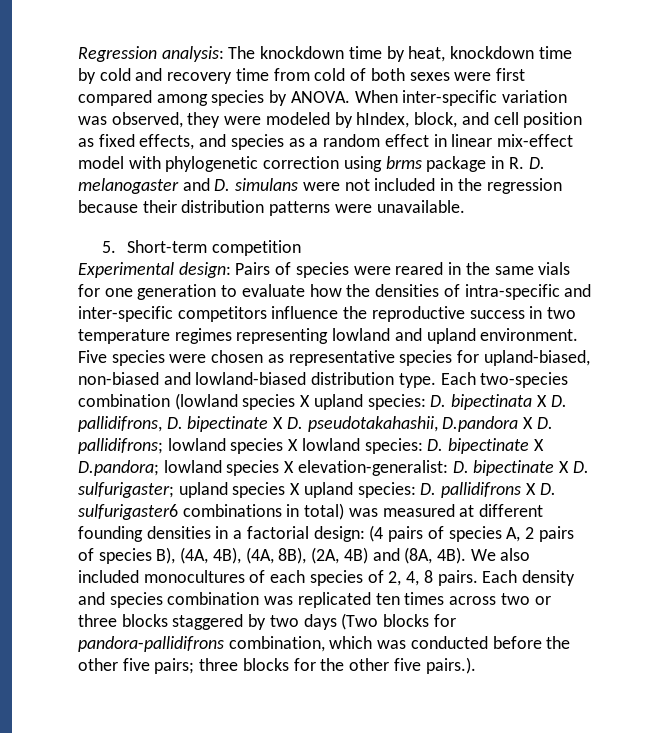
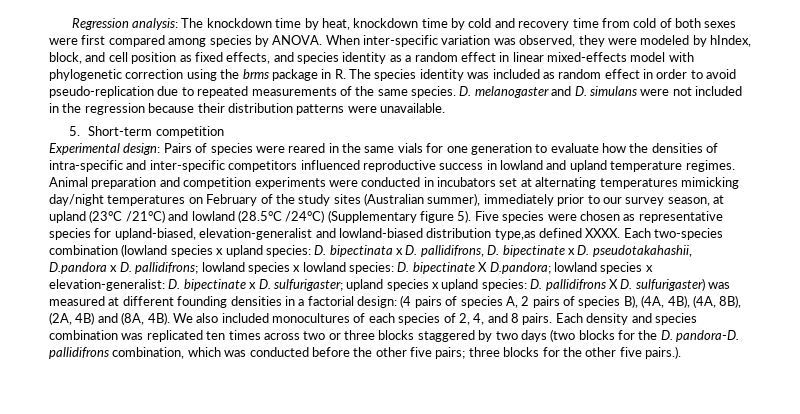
- When inter-specific variation was observed, they were modeled by hIndex, block, and cell position as fixed effects, and species as a random effect in linear mix-effect model with phylogenetic correction using brms package in R. D. melanogaster and D. simulans were not included in the regression because their distribution patterns were unavailable.
+ When inter-specific variation was observed, they were modeled by hIndex, block, and cell position as fixed effects, and species identity as a random effect in linear mixed-effects model with phylogenetic correction using the brms package in R. The species identity was included as random effect in order to avoid pseudo-replication due to repeated measurements of the same species. D. melanogaster and D. simulans were not included in the regression because their distribution patterns were unavailable.
- Experimental design: Pairs of species were reared in the same vials for one generation to evaluate how the densities of intra-specific and inter-specific competitors influence the reproductive success in two temperature regimes representing lowland and upland environment.
+ Experimental design: Pairs of species were reared in the same vials for one generation to evaluate how the densities of intra-specific and inter-specific competitors influenced reproductive success in lowland and upland temperature regimes. Animal preparation and competition experiments were conducted in incubators set at alternating temperatures mimicking day/night temperatures on February of the study sites (Australian summer), immediately prior to our survey season, at upland (23°C /21°C) and lowland (28.5°C /24°C) (Supplementary figure 5).
- Five species were chosen as representative species for upland-biased, non-biased and lowland-biased distribution type.
+ Five species were chosen as representative species for upland-biased, elevation-generalist and lowland-biased distribution type,as defined XXXX.
- Each two-species combination (lowland species X upland species:
+ Each two-species combination (lowland species x upland species:
- D. bipectinata X D. pallidifrons, D. bipectinate X D. pseudotakahashii, D.pandora X D. pallidifrons;
+ D. bipectinata x D. pallidifrons, D. bipectinate x D. pseudotakahashii, D.pandora x D. pallidifrons;
- lowland species X lowland species:
+ lowland species x lowland species:
- lowland species X elevation-generalist:
+ lowland species x elevation-generalist:
- D. bipectinate X D. sulfurigaster;
+ D. bipectinate x D. sulfurigaster;
- upland species X upland species:
+ upland species x upland species:
- D. pallidifrons X D. sulfurigaster6 combinations in total) was measured at different founding densities in a factorial design:
+ D. pallidifrons X D. sulfurigaster) was measured at different founding densities in a factorial design:
- We also included monocultures of each species of 2, 4, 8 pairs.
+ We also included monocultures of each species of 2, 4, and 8 pairs.
- Each density and species combination was replicated ten times across two or three blocks staggered by two days (Two blocks for pandora-pallidifrons combination, which was conducted before the other five pairs; three blocks for the other five pairs.).
+ Each density and species combination was replicated ten times across two or three blocks staggered by two days (two blocks for the D. pandora-D. pallidifrons combination, which was conducted before the other five pairs; three blocks for the other five pairs.).

